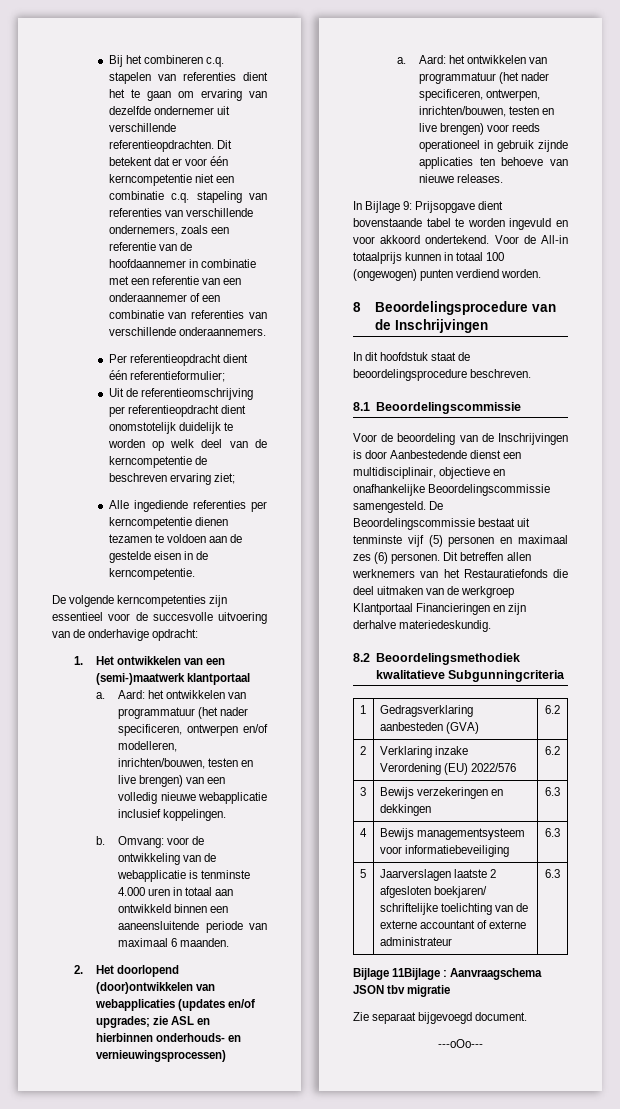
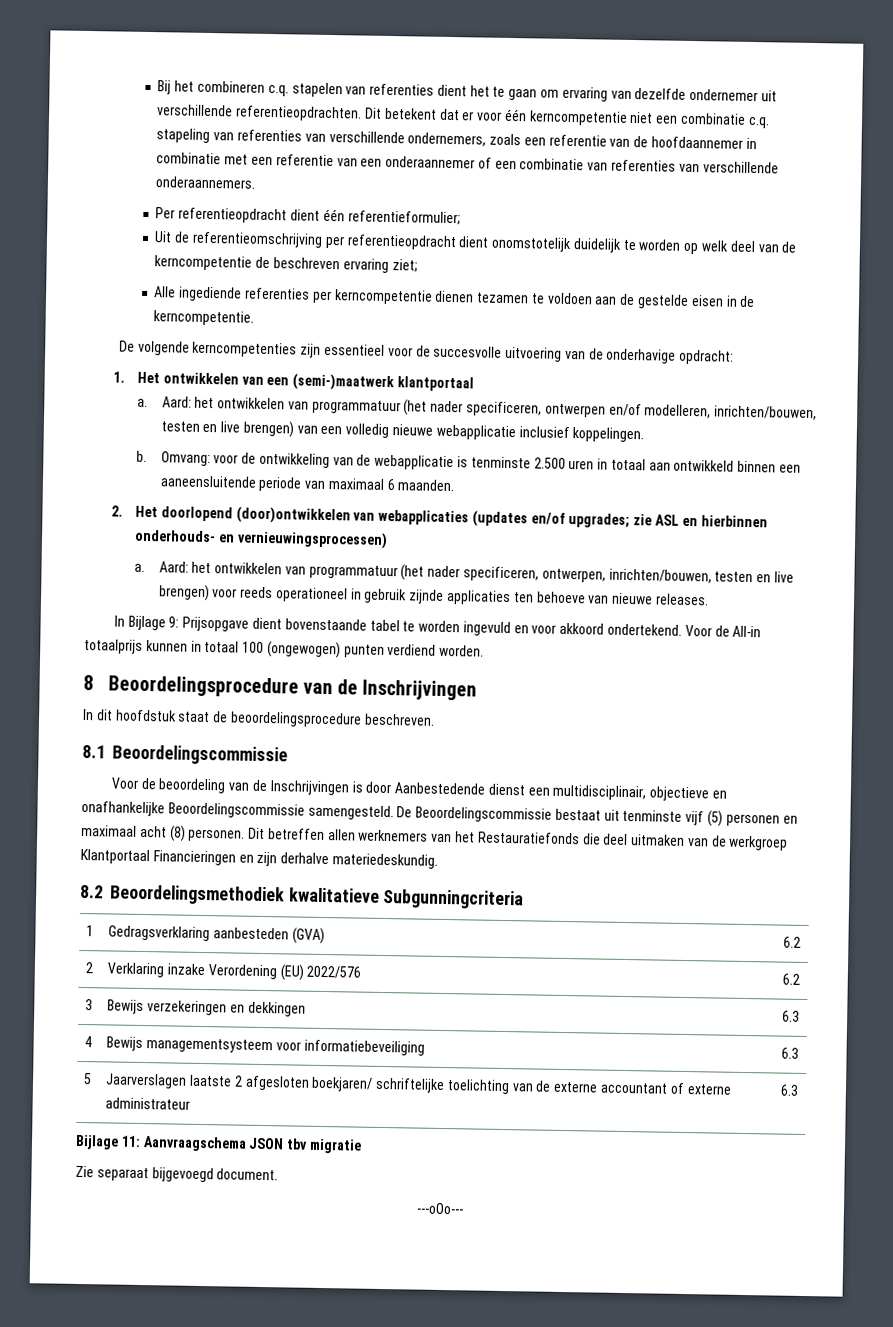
- Omvang: voor de ontwikkeling van de webapplicatie is tenminste 4.000 uren in totaal aan ontwikkeld binnen een aaneensluitende periode van maximaal 6 maanden.
+ Omvang: voor de ontwikkeling van de webapplicatie is tenminste 2.500 uren in totaal aan ontwikkeld binnen een aaneensluitende periode van maximaal 6 maanden.
- De Beoordelingscommissie bestaat uit tenminste vijf (5) personen en maximaal zes (6) personen.
+ De Beoordelingscommissie bestaat uit tenminste vijf (5) personen en maximaal acht (8) personen.
- Bijlage 11Bijlage : Aanvraagschema JSON tbv migratie
+ Bijlage 11: Aanvraagschema JSON tbv migratie

